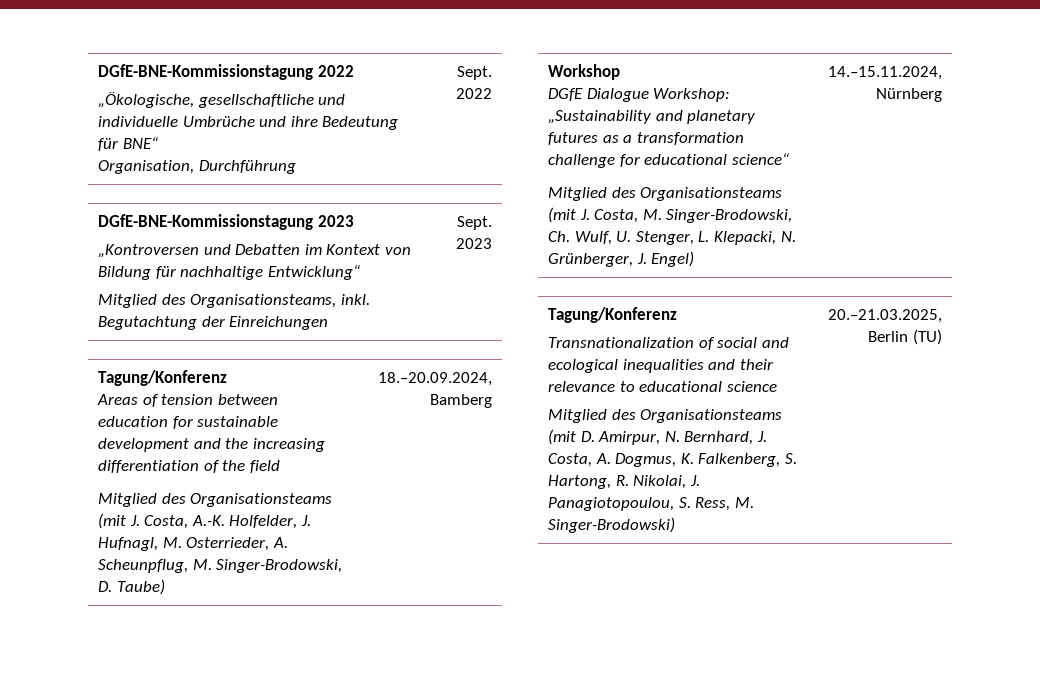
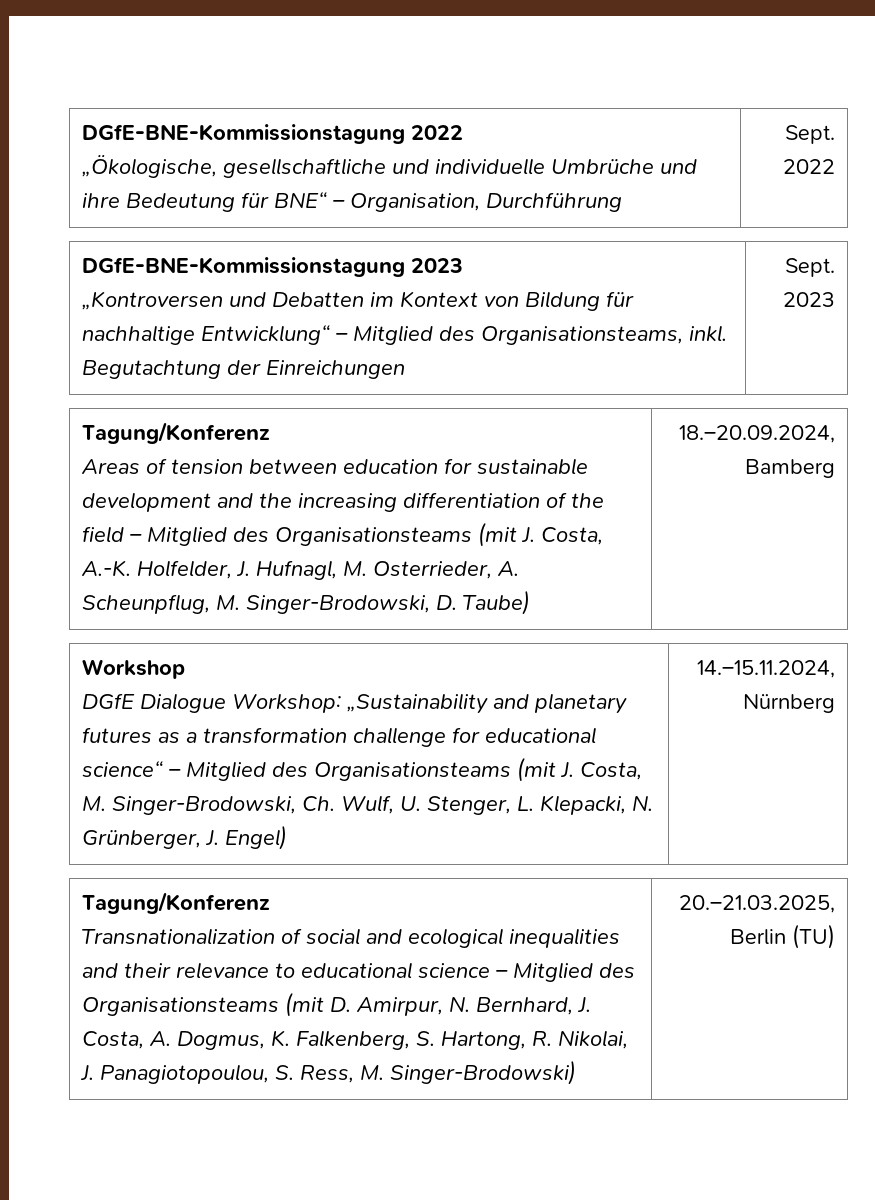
  DGfE-BNE-Kommissionstagung 2022
- „Ökologische, gesellschaftliche und individuelle Umbrüche und ihre Bedeutung für BNE“
- Organisation, Durchführung | Sept. 2022
+ „Ökologische, gesellschaftliche und individuelle Umbrüche und ihre Bedeutung für BNE“ – Organisation, Durchführung | Sept. 2022
  DGfE-BNE-Kommissionstagung 2023
- „Kontroversen und Debatten im Kontext von Bildung für nachhaltige Entwicklung“
- Mitglied des Organisationsteams, inkl. Begutachtung der Einreichungen | Sept. 2023
+ „Kontroversen und Debatten im Kontext von Bildung für nachhaltige Entwicklung“ – Mitglied des Organisationsteams, inkl. Begutachtung der Einreichungen | Sept. 2023
  Tagung/Konferenz
- Areas of tension between education for sustainable development and the increasing differentiation of the field
- Mitglied des Organisationsteams (mit J. Costa, A.-K. Holfelder, J. Hufnagl, M. Osterrieder, A. Scheunpflug, M. Singer-Brodowski, D. Taube) | 18.–20.09.2024, Bamberg
+ Areas of tension between education for sustainable development and the increasing differentiation of the field – Mitglied des Organisationsteams (mit J. Costa, A.-K. Holfelder, J. Hufnagl, M. Osterrieder, A. Scheunpflug, M. Singer-Brodowski, D. Taube) | 18.–20.09.2024, Bamberg
  Workshop
- DGfE Dialogue Workshop: „Sustainability and planetary futures as a transformation challenge for educational science“
- Mitglied des Organisationsteams (mit J. Costa, M. Singer-Brodowski, Ch. Wulf, U. Stenger, L. Klepacki, N. Grünberger, J. Engel) | 14.–15.11.2024, Nürnberg
+ DGfE Dialogue Workshop: „Sustainability and planetary futures as a transformation challenge for educational science“ – Mitglied des Organisationsteams (mit J. Costa, M. Singer-Brodowski, Ch. Wulf, U. Stenger, L. Klepacki, N. Grünberger, J. Engel) | 14.–15.11.2024, Nürnberg
- Transnationalization of social and ecological inequalities and their relevance to educational science
- Mitglied des Organisationsteams (mit D. Amirpur, N. Bernhard, J. Costa, A. Dogmus, K. Falkenberg, S. Hartong, R. Nikolai, J. Panagiotopoulou, S. Ress, M. Singer-Brodowski)
+ Transnationalization of social and ecological inequalities and their relevance to educational science – Mitglied des Organisationsteams (mit D. Amirpur, N. Bernhard, J. Costa, A. Dogmus, K. Falkenberg, S. Hartong, R. Nikolai, J. Panagiotopoulou, S. Ress, M. Singer-Brodowski)

